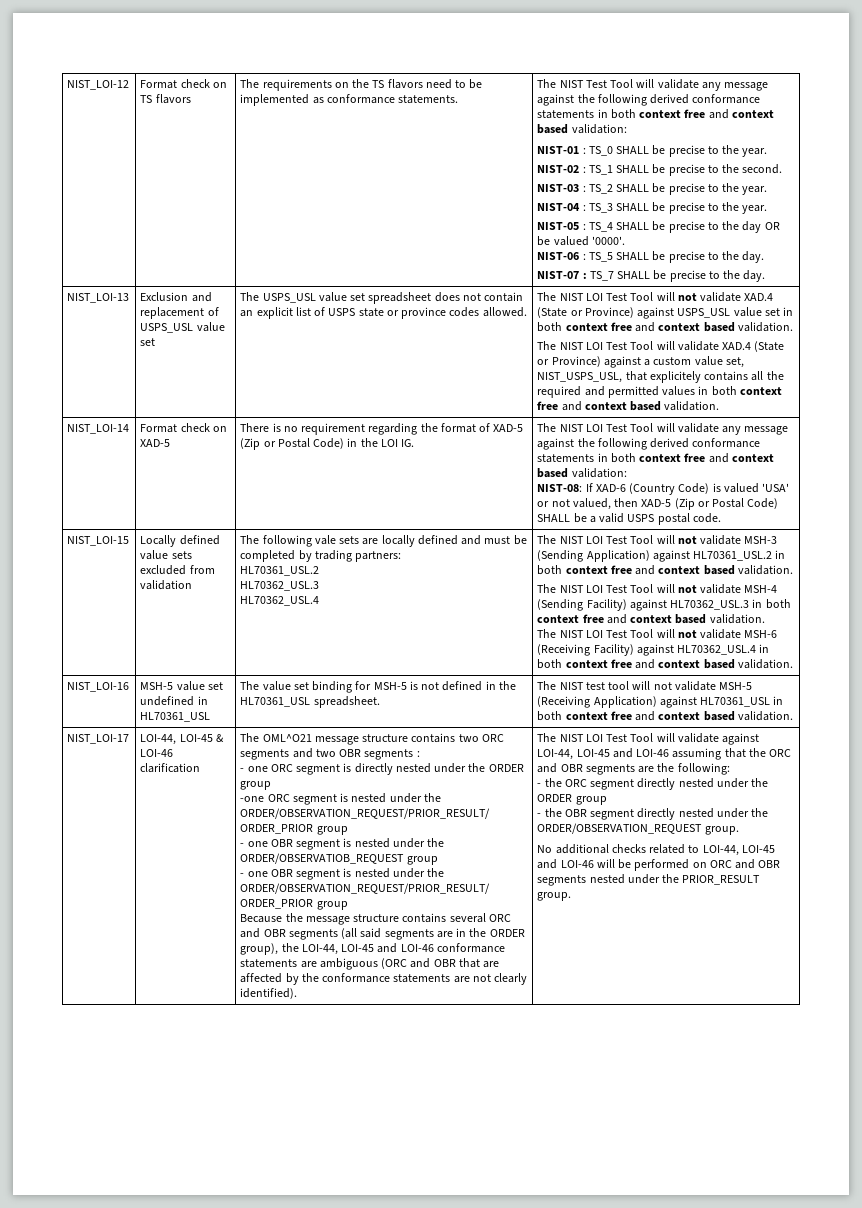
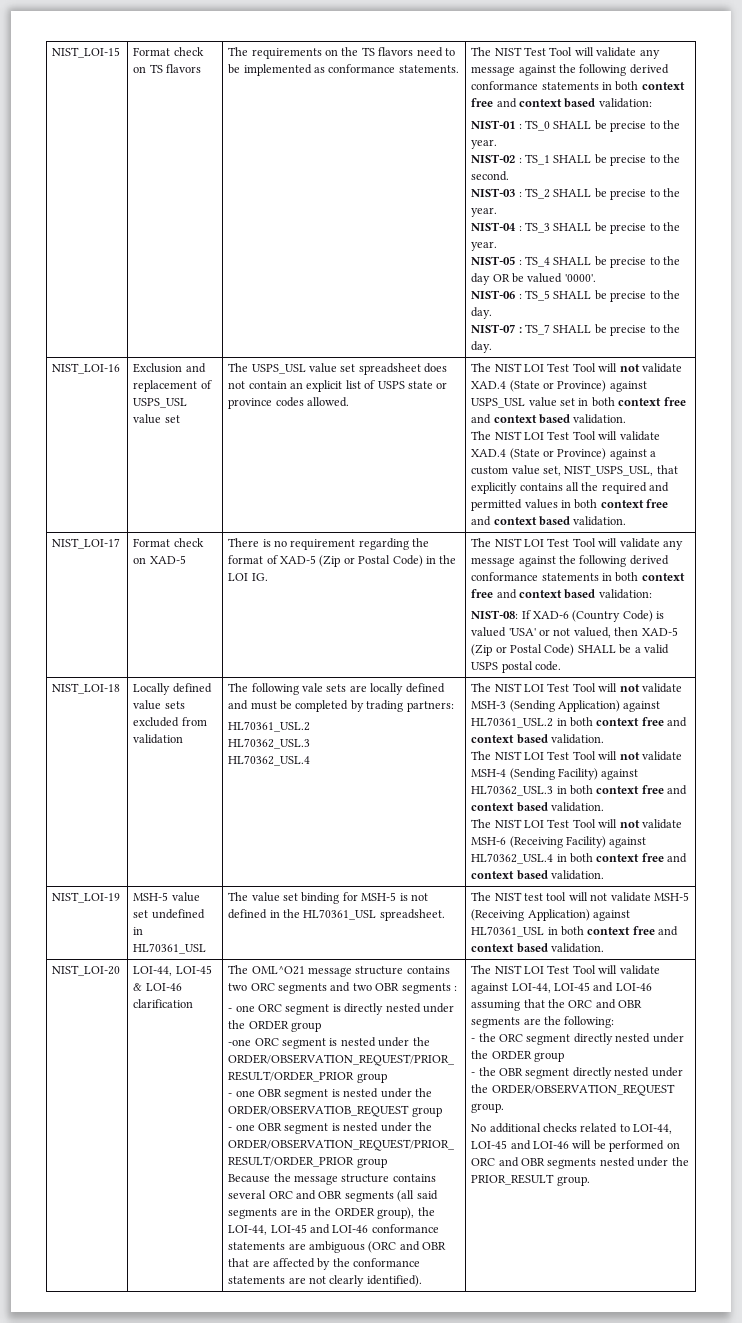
- NIST_LOI-12
+ NIST_LOI-15
- NIST_LOI-13
+ NIST_LOI-16
- The NIST LOI Test Tool will validate XAD.4 (State or Province) against a custom value set, NIST_USPS_USL, that explicitely contains all the required and permitted values in both context free and context based validation.
+ The NIST LOI Test Tool will validate XAD.4 (State or Province) against a custom value set, NIST_USPS_USL, that explicitly contains all the required and permitted values in both context free and context based validation.
- NIST_LOI-14
+ NIST_LOI-17
- NIST_LOI-15
+ NIST_LOI-18
- NIST_LOI-16 | MSH-5 value set undefined in HL70361_USL | The value set binding for MSH-5 is not defined in the HL70361_USL spreadsheet. | The NIST test tool will not validate MSH-5 (Receiving Application) against HL70361_USL in both context free and context based validation.
+ NIST_LOI-19 | MSH-5 value set undefined in HL70361_USL | The value set binding for MSH-5 is not defined in the HL70361_USL spreadsheet. | The NIST test tool will not validate MSH-5 (Receiving Application) against HL70361_USL in both context free and context based validation.
- NIST_LOI-17
+ NIST_LOI-20

